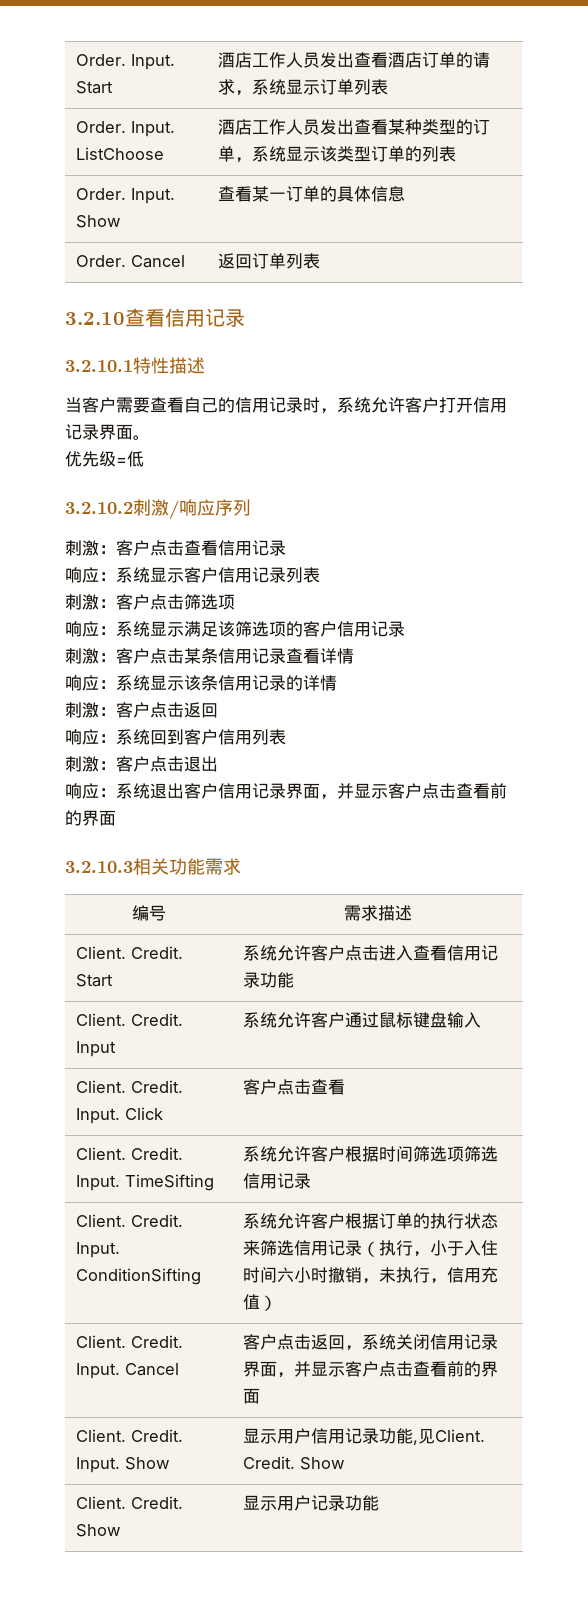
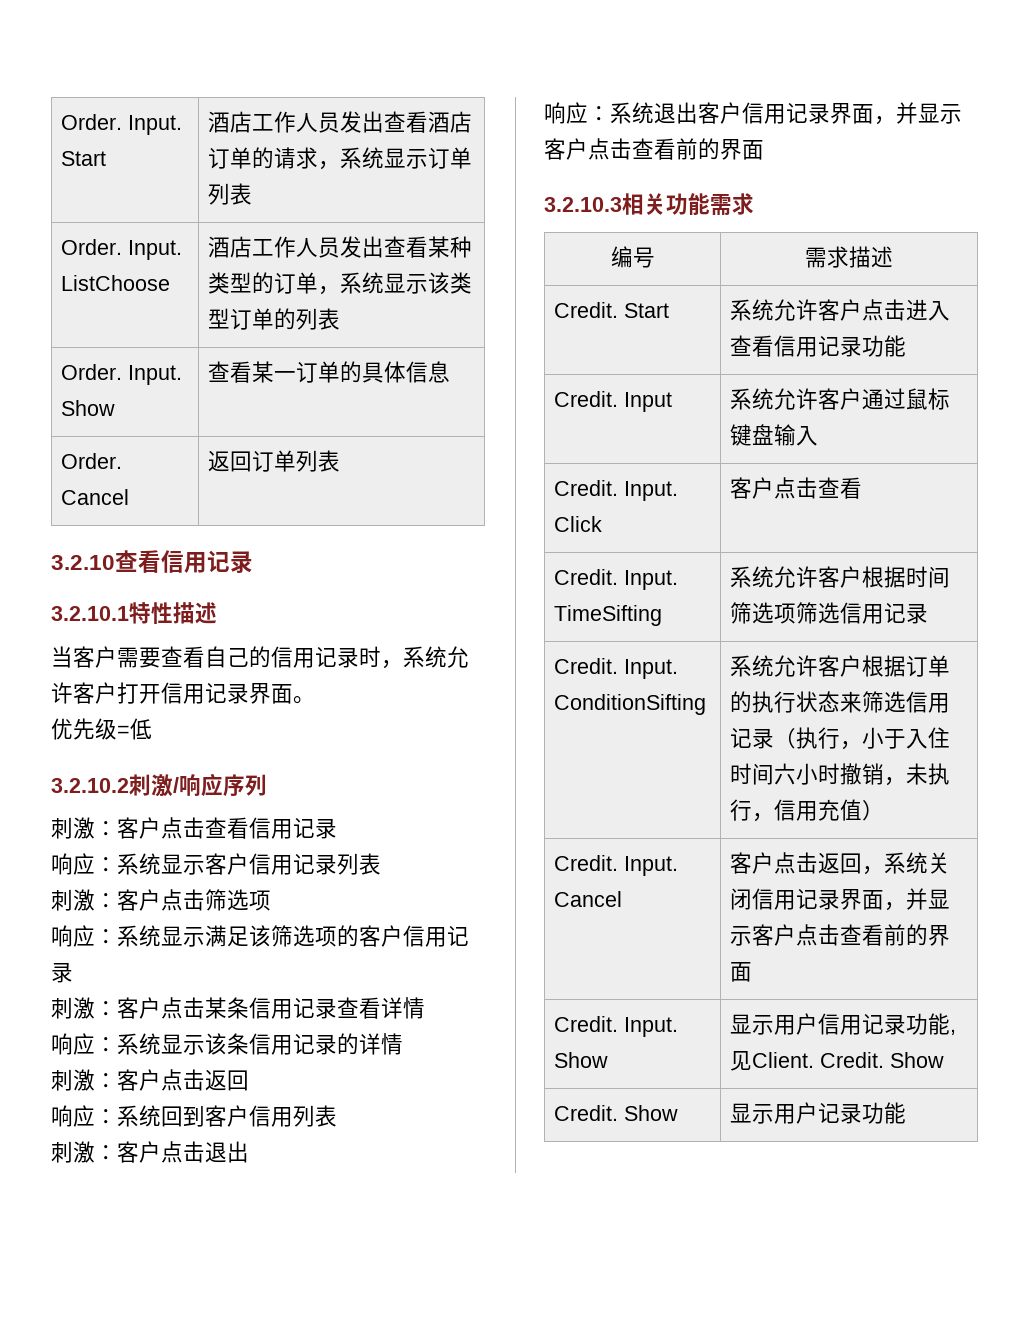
- Client. Credit. Start | 系统允许客户点击进入查看信用记录功能
+ Credit. Start | 系统允许客户点击进入查看信用记录功能
- Client. Credit. Input | 系统允许客户通过鼠标键盘输入
+ Credit. Input | 系统允许客户通过鼠标键盘输入
- Client. Credit. Input. Click | 客户点击查看
+ Credit. Input. Click | 客户点击查看
- Client. Credit. Input. TimeSifting | 系统允许客户根据时间筛选项筛选信用记录
+ Credit. Input. TimeSifting | 系统允许客户根据时间筛选项筛选信用记录
- Client. Credit. Input. ConditionSifting | 系统允许客户根据订单的执行状态来筛选信用记录（执行，小于入住时间六小时撤销，未执行，信用充值）
+ Credit. Input. ConditionSifting | 系统允许客户根据订单的执行状态来筛选信用记录（执行，小于入住时间六小时撤销，未执行，信用充值）
- Client. Credit. Input. Cancel | 客户点击返回，系统关闭信用记录界面，并显示客户点击查看前的界面
+ Credit. Input. Cancel | 客户点击返回，系统关闭信用记录界面，并显示客户点击查看前的界面
- Client. Credit. Input. Show | 显示用户信用记录功能,见Client. Credit. Show
+ Credit. Input. Show | 显示用户信用记录功能,见Client. Credit. Show
- Client. Credit. Show | 显示用户记录功能
+ Credit. Show | 显示用户记录功能

